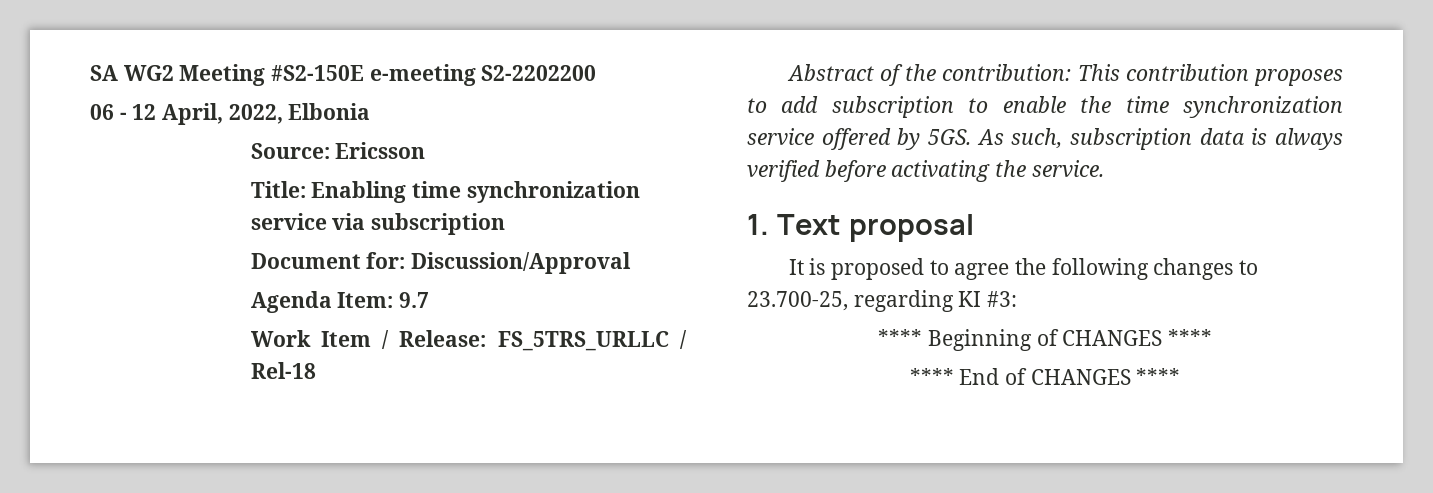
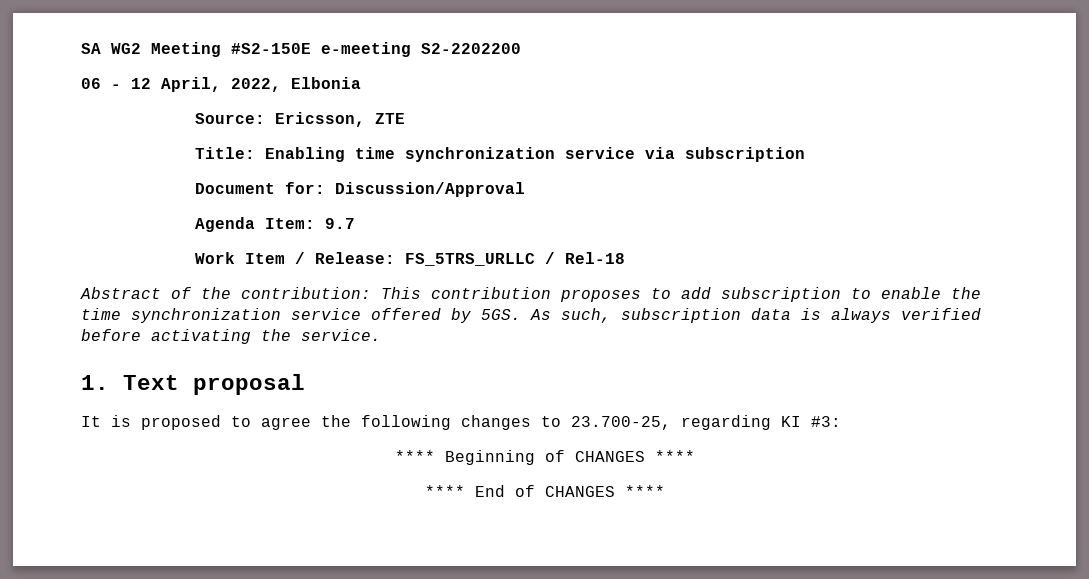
- Source: Ericsson
+ Source: Ericsson, ZTE

